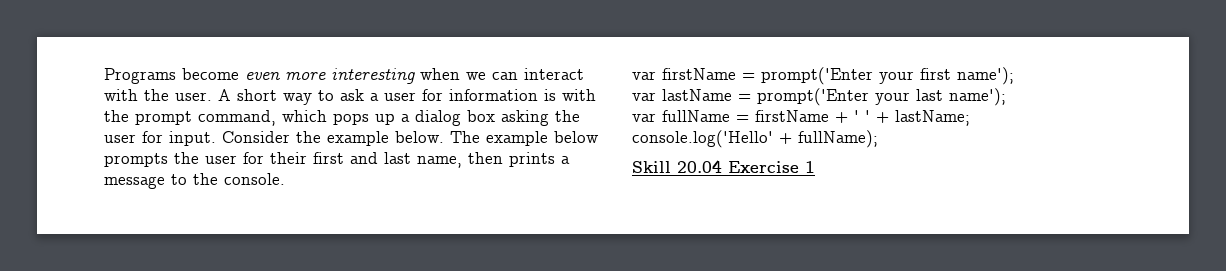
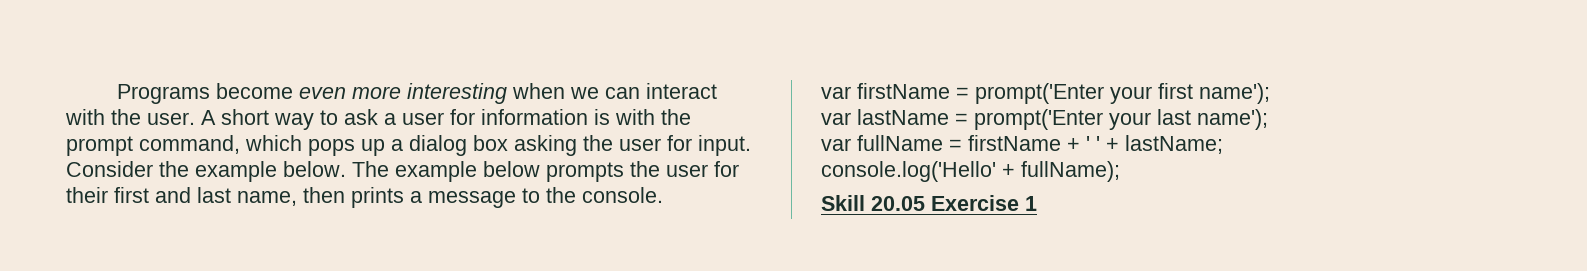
- Skill 20.04 Exercise 1
+ Skill 20.05 Exercise 1

